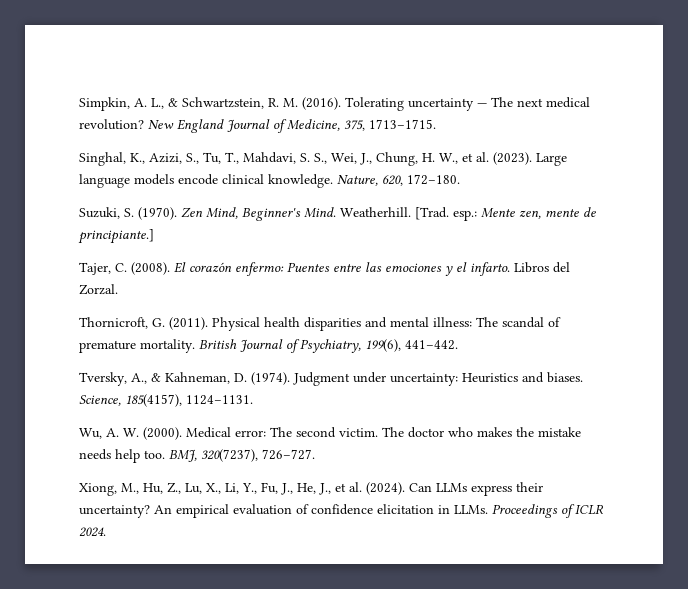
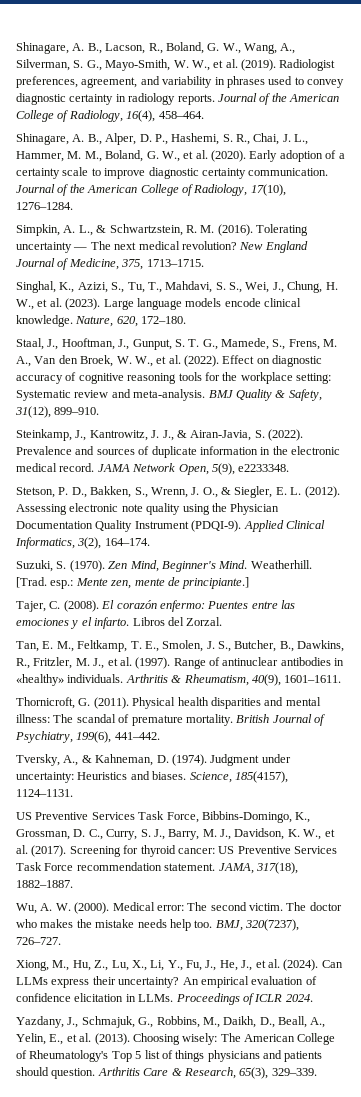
+ Shinagare, A. B., Lacson, R., Boland, G. W., Wang, A., Silverman, S. G., Mayo-Smith, W. W., et al. (2019). Radiologist preferences, agreement, and variability in phrases used to convey diagnostic certainty in radiology reports. Journal of the American College of Radiology, 16(4), 458–464.
+ Shinagare, A. B., Alper, D. P., Hashemi, S. R., Chai, J. L., Hammer, M. M., Boland, G. W., et al. (2020). Early adoption of a certainty scale to improve diagnostic certainty communication. Journal of the American College of Radiology, 17(10), 1276–1284.
+ Staal, J., Hooftman, J., Gunput, S. T. G., Mamede, S., Frens, M. A., Van den Broek, W. W., et al. (2022). Effect on diagnostic accuracy of cognitive reasoning tools for the workplace setting: Systematic review and meta-analysis. BMJ Quality & Safety, 31(12), 899–910.
+ Steinkamp, J., Kantrowitz, J. J., & Airan-Javia, S. (2022). Prevalence and sources of duplicate information in the electronic medical record. JAMA Network Open, 5(9), e2233348.
+ Stetson, P. D., Bakken, S., Wrenn, J. O., & Siegler, E. L. (2012). Assessing electronic note quality using the Physician Documentation Quality Instrument (PDQI-9). Applied Clinical Informatics, 3(2), 164–174.
+ Tan, E. M., Feltkamp, T. E., Smolen, J. S., Butcher, B., Dawkins, R., Fritzler, M. J., et al. (1997). Range of antinuclear antibodies in «healthy» individuals. Arthritis & Rheumatism, 40(9), 1601–1611.
+ US Preventive Services Task Force, Bibbins-Domingo, K., Grossman, D. C., Curry, S. J., Barry, M. J., Davidson, K. W., et al. (2017). Screening for thyroid cancer: US Preventive Services Task Force recommendation statement. JAMA, 317(18), 1882–1887.
+ Yazdany, J., Schmajuk, G., Robbins, M., Daikh, D., Beall, A., Yelin, E., et al. (2013). Choosing wisely: The American College of Rheumatology's Top 5 list of things physicians and patients should question. Arthritis Care & Research, 65(3), 329–339.

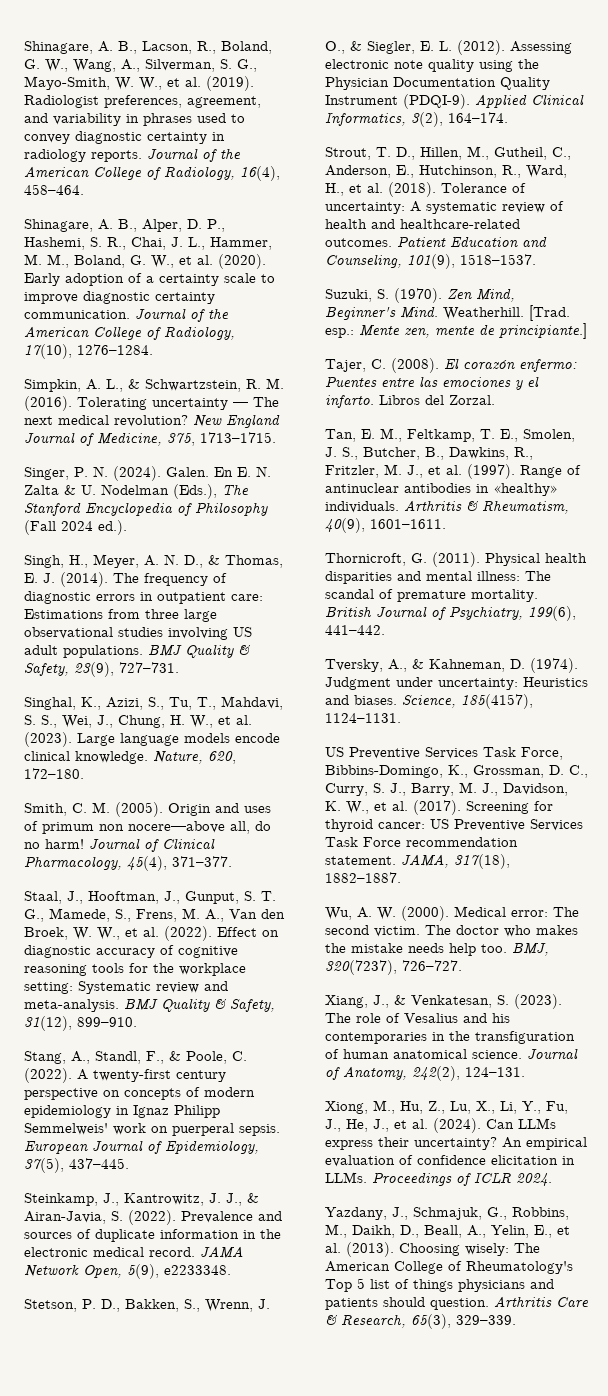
+ Singer, P. N. (2024). Galen. En E. N. Zalta & U. Nodelman (Eds.), The Stanford Encyclopedia of Philosophy (Fall 2024 ed.).
+ Singh, H., Meyer, A. N. D., & Thomas, E. J. (2014). The frequency of diagnostic errors in outpatient care: Estimations from three large observational studies involving US adult populations. BMJ Quality & Safety, 23(9), 727–731.
+ Smith, C. M. (2005). Origin and uses of primum non nocere—above all, do no harm! Journal of Clinical Pharmacology, 45(4), 371–377.
+ Stang, A., Standl, F., & Poole, C. (2022). A twenty-first century perspective on concepts of modern epidemiology in Ignaz Philipp Semmelweis' work on puerperal sepsis. European Journal of Epidemiology, 37(5), 437–445.
+ Strout, T. D., Hillen, M., Gutheil, C., Anderson, E., Hutchinson, R., Ward, H., et al. (2018). Tolerance of uncertainty: A systematic review of health and healthcare-related outcomes. Patient Education and Counseling, 101(9), 1518–1537.
+ Xiang, J., & Venkatesan, S. (2023). The role of Vesalius and his contemporaries in the transfiguration of human anatomical science. Journal of Anatomy, 242(2), 124–131.

